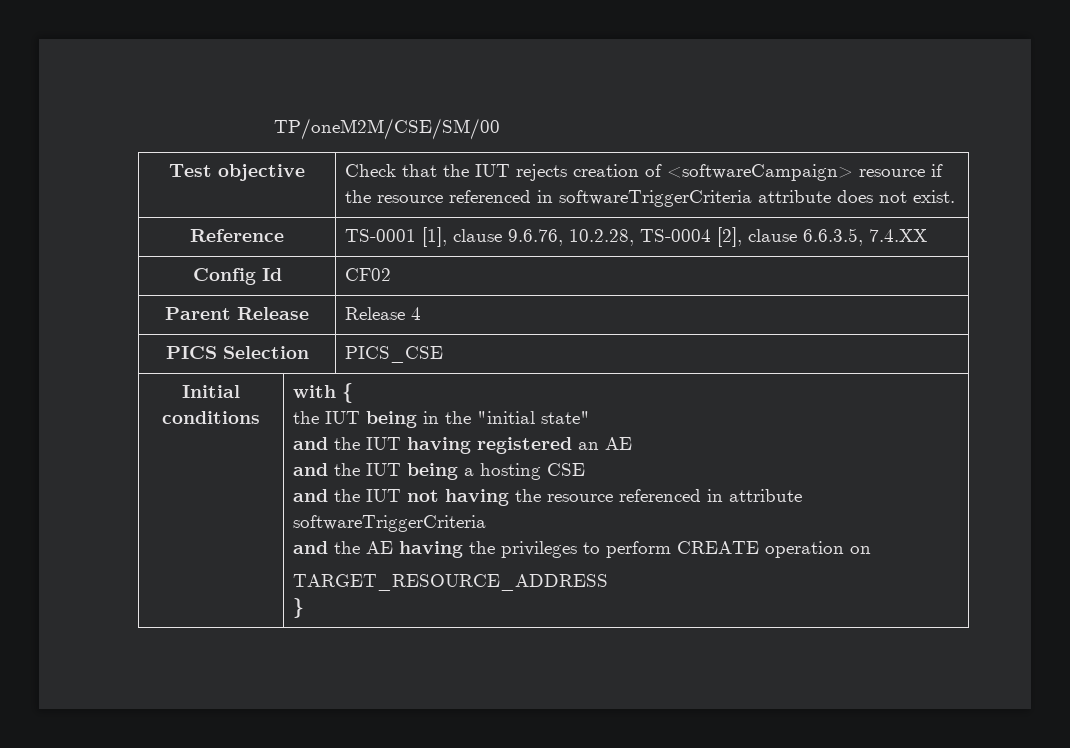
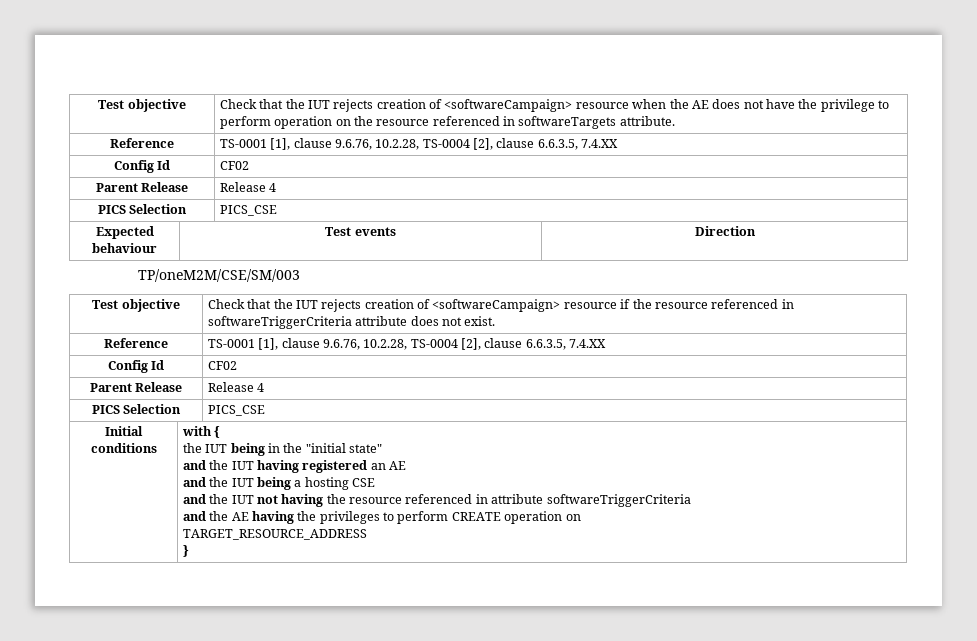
- TP/oneM2M/CSE/SM/00
+ Test objective | Check that the IUT rejects creation of <softwareCampaign> resource when the AE does not have the privilege to perform operation on the resource referenced in softwareTargets attribute.
+ Reference | TS-0001 [1], clause 9.6.76, 10.2.28, TS-0004 [2], clause 6.6.3.5, 7.4.XX
+ Config Id | CF02
+ Parent Release | Release 4
+ PICS Selection | PICS_CSE
+ Expected behaviour | Test events | Direction
+ TP/oneM2M/CSE/SM/003

